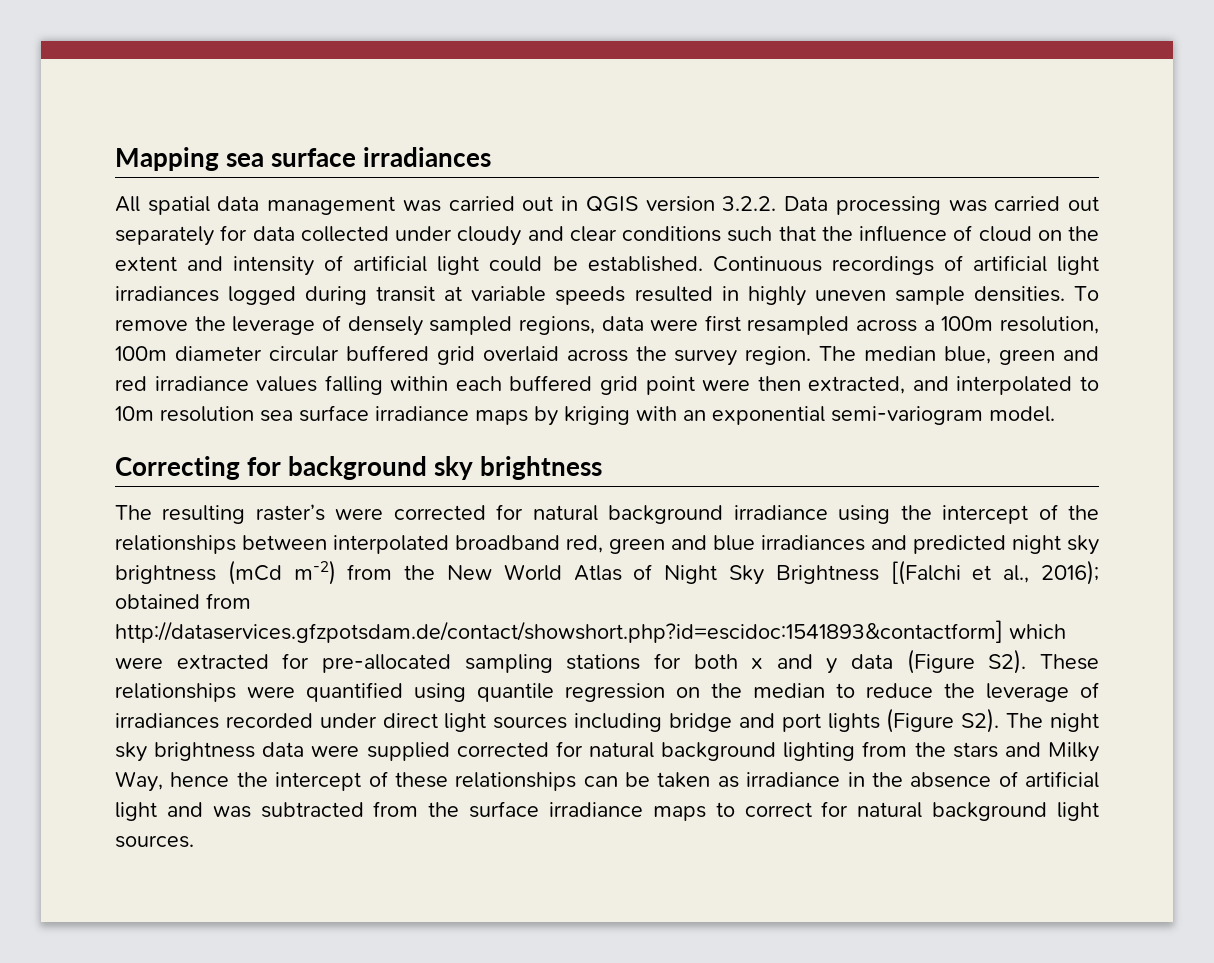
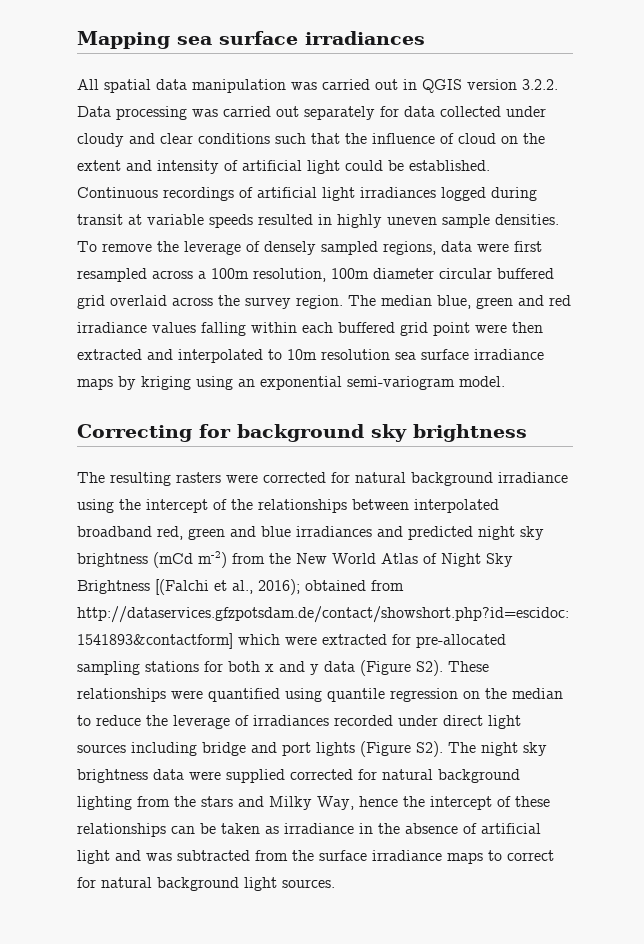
- All spatial data management was carried out in QGIS version 3.2.2. Data processing was carried out separately for data collected under cloudy and clear conditions such that the influence of cloud on the extent and intensity of artificial light could be established.
+ All spatial data manipulation was carried out in QGIS version 3.2.2. Data processing was carried out separately for data collected under cloudy and clear conditions such that the influence of cloud on the extent and intensity of artificial light could be established.
- The median blue, green and red irradiance values falling within each buffered grid point were then extracted, and interpolated to 10m resolution sea surface irradiance maps by kriging with an exponential semi-variogram model.
+ The median blue, green and red irradiance values falling within each buffered grid point were then extracted and interpolated to 10m resolution sea surface irradiance maps by kriging using an exponential semi-variogram model.
- The resulting raster’s were corrected for natural background irradiance using the intercept of the relationships between interpolated broadband red, green and blue irradiances and predicted night sky brightness (mCd m-2) from the New World Atlas of Night Sky Brightness [(Falchi et al., 2016);
+ The resulting rasters were corrected for natural background irradiance using the intercept of the relationships between interpolated broadband red, green and blue irradiances and predicted night sky brightness (mCd m-2) from the New World Atlas of Night Sky Brightness [(Falchi et al., 2016);

